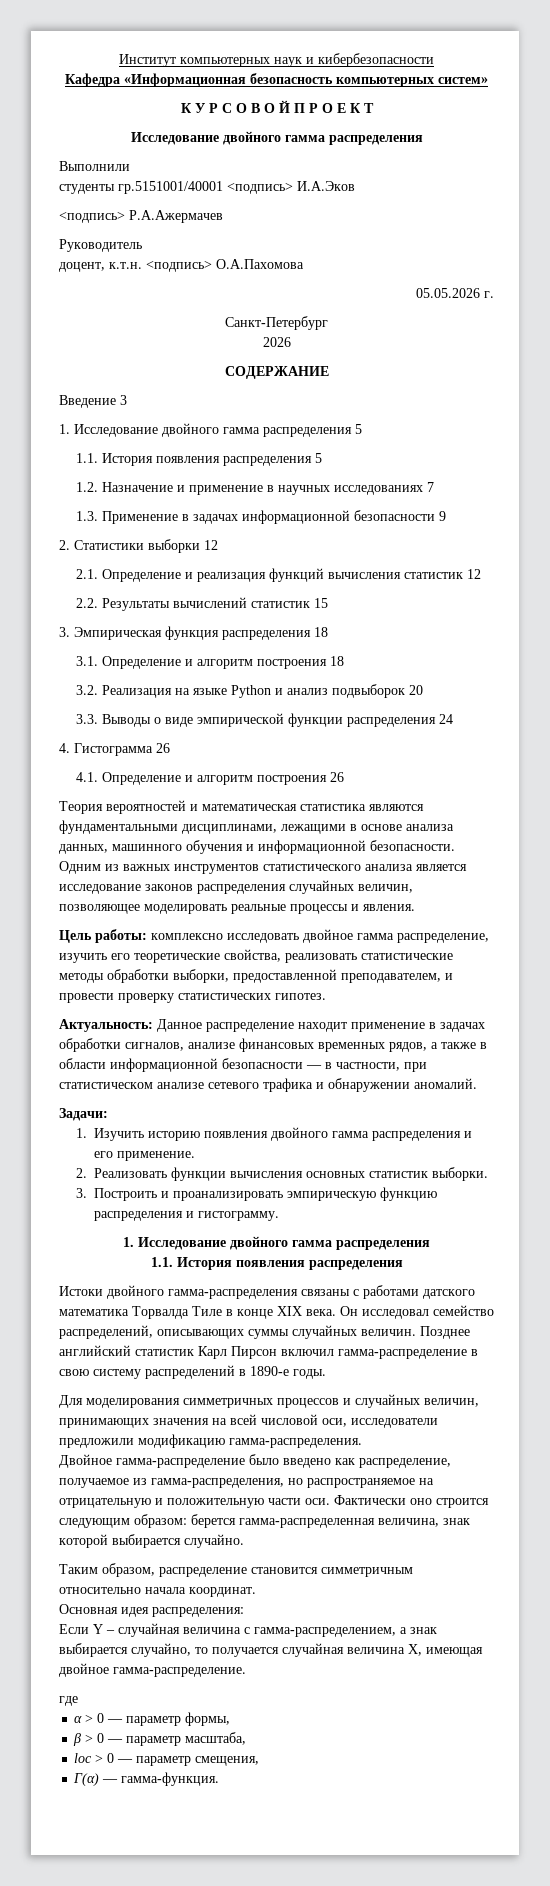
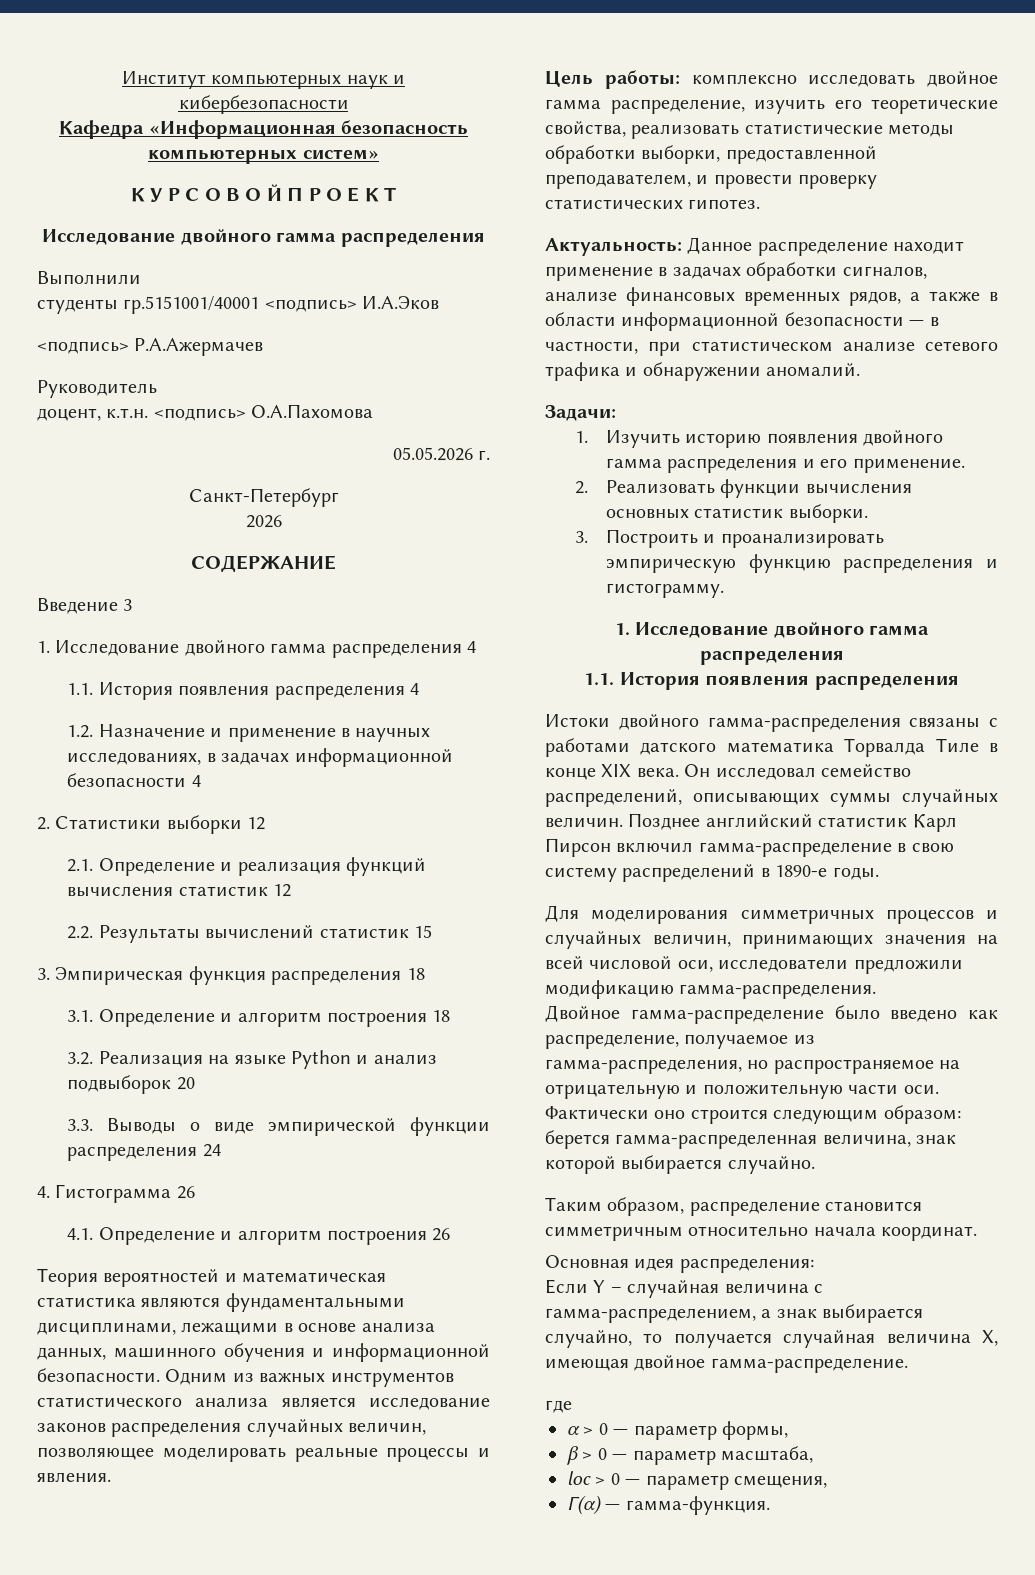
- 1. Исследование двойного гамма распределения 5
- 1.1. История появления распределения 5
+ 1. Исследование двойного гамма распределения 4
+ 1.1. История появления распределения 4
- 1.2. Назначение и применение в научных исследованиях 7
- 1.3. Применение в задачах информационной безопасности 9
+ 1.2. Назначение и применение в научных исследованиях, в задачах информационной безопасности 4

